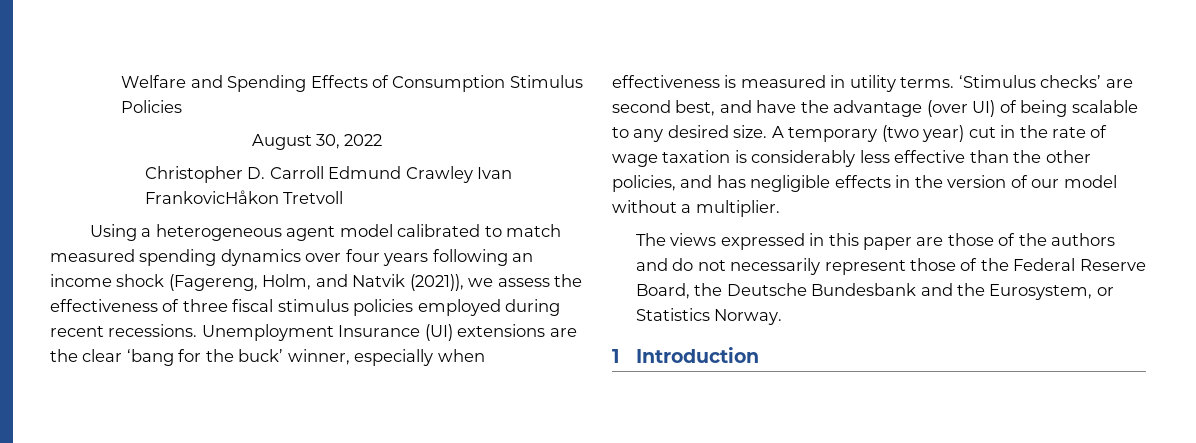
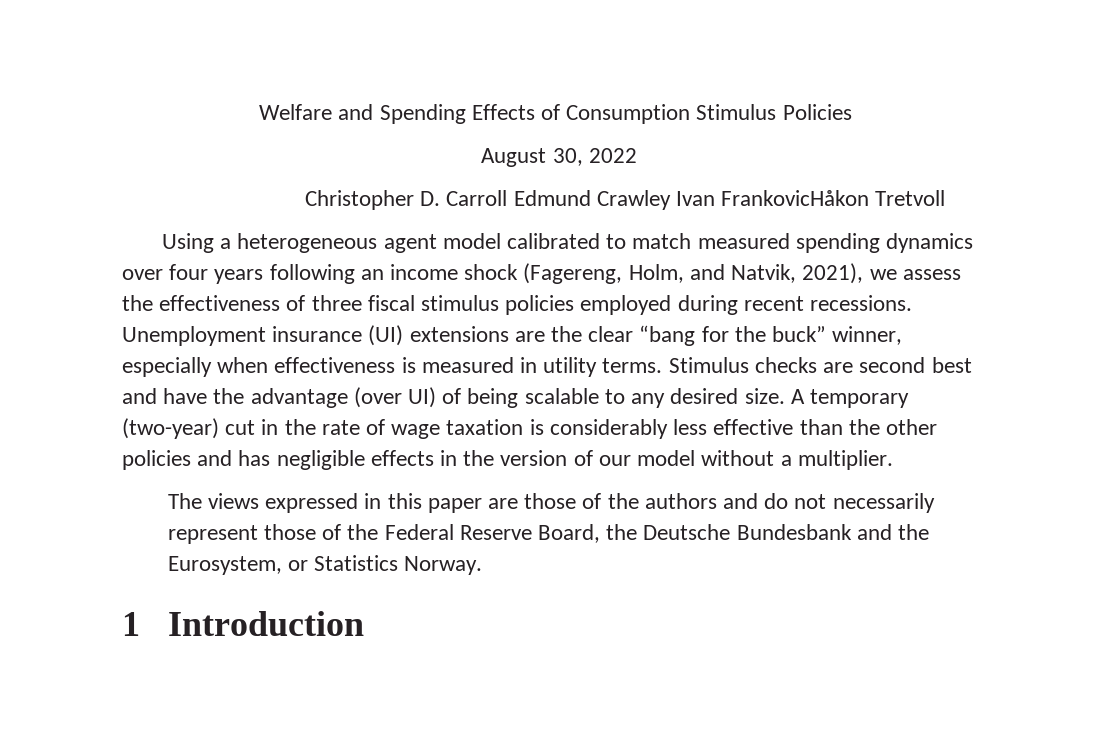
- Using a heterogeneous agent model calibrated to match measured spending dynamics over four years following an income shock (Fagereng, Holm, and Natvik (2021)), we assess the effectiveness of three fiscal stimulus policies employed during recent recessions.
+ Using a heterogeneous agent model calibrated to match measured spending dynamics over four years following an income shock (Fagereng, Holm, and Natvik, 2021), we assess the effectiveness of three fiscal stimulus policies employed during recent recessions.
- Unemployment Insurance (UI) extensions are the clear ‘bang for the buck’ winner, especially when effectiveness is measured in utility terms.
+ Unemployment insurance (UI) extensions are the clear “bang for the buck” winner, especially when effectiveness is measured in utility terms.
- ‘Stimulus checks’ are second best, and have the advantage (over UI) of being scalable to any desired size.
+ Stimulus checks are second best and have the advantage (over UI) of being scalable to any desired size.
- A temporary (two year) cut in the rate of wage taxation is considerably less effective than the other policies, and has negligible effects in the version of our model without a multiplier.
+ A temporary (two-year) cut in the rate of wage taxation is considerably less effective than the other policies and has negligible effects in the version of our model without a multiplier.

